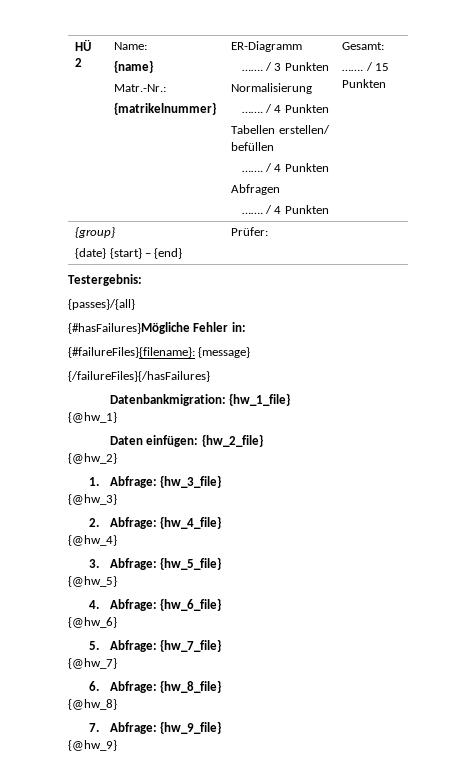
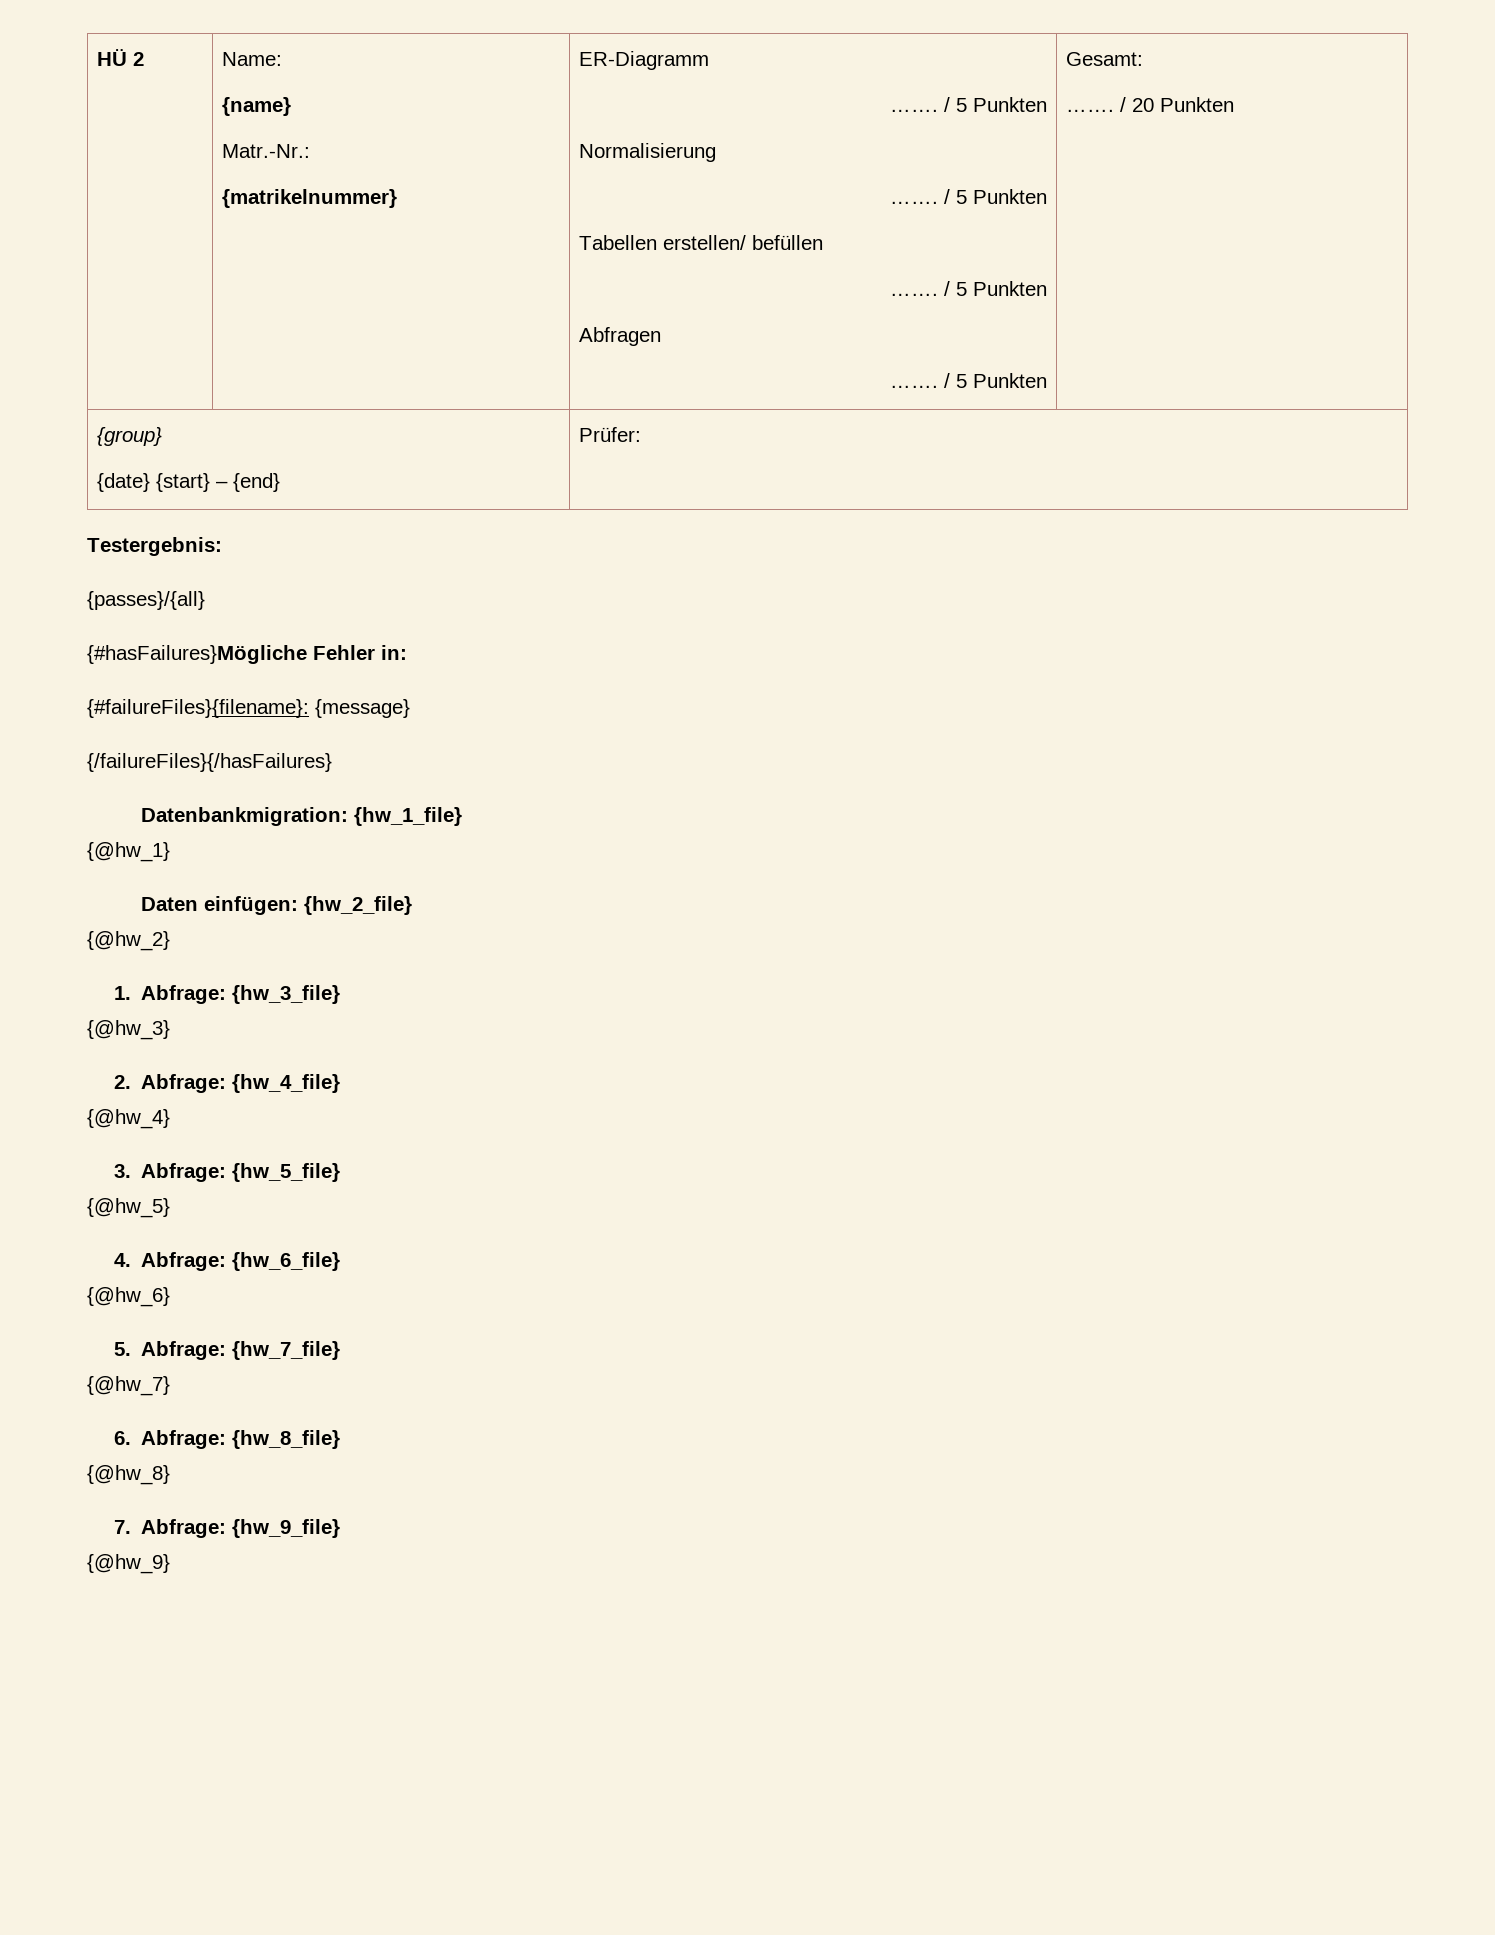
  HÜ 2 | Name:
  {name}
  Matr.-Nr.:
  {matrikelnummer} | ER-Diagramm
- ……. / 3 Punkten
+ ……. / 5 Punkten
  Normalisierung
- ……. / 4 Punkten
+ ……. / 5 Punkten
  Tabellen erstellen/ befüllen
- ……. / 4 Punkten
+ ……. / 5 Punkten
  Abfragen
- ……. / 4 Punkten | Gesamt:
- ……. / 15 Punkten
+ ……. / 5 Punkten | Gesamt:
+ ……. / 20 Punkten

